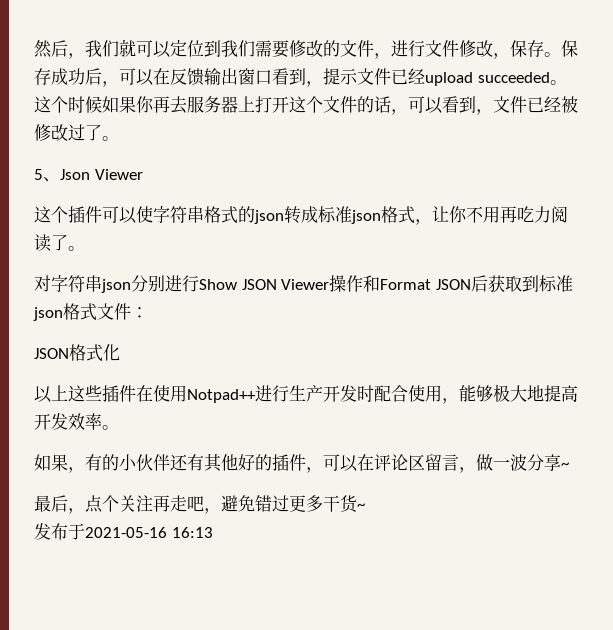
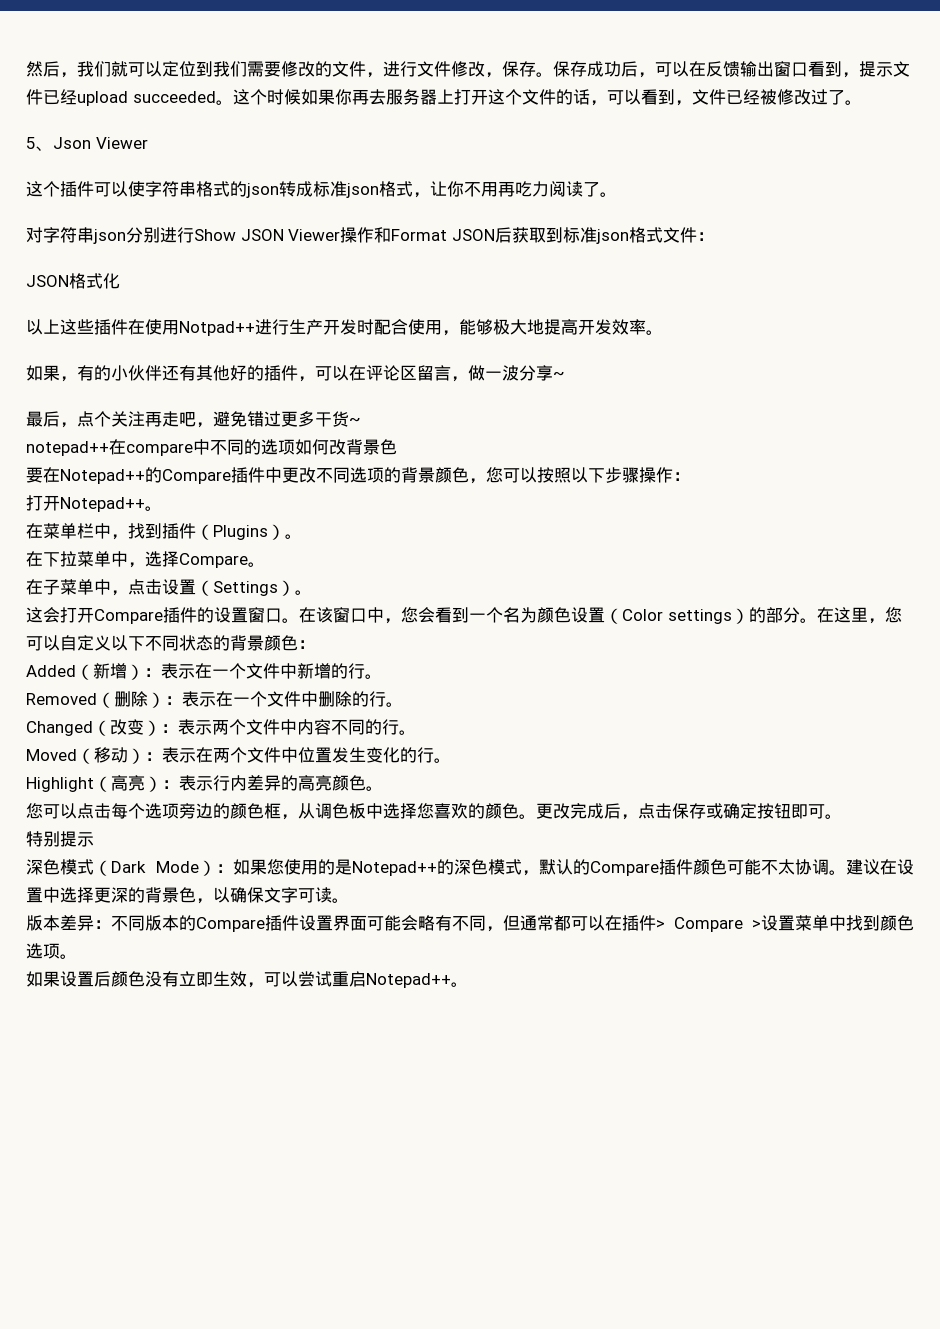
- 发布于2021-05-16 16:13
+ notepad++在compare中不同的选项如何改背景色
+ 要在Notepad++的Compare插件中更改不同选项的背景颜色，您可以按照以下步骤操作：
+ 打开Notepad++。
+ 在菜单栏中，找到插件（Plugins）。
+ 在下拉菜单中，选择Compare。
+ 在子菜单中，点击设置（Settings）。
+ 这会打开Compare插件的设置窗口。在该窗口中，您会看到一个名为颜色设置（Color settings）的部分。在这里，您可以自定义以下不同状态的背景颜色：
+ Added（新增）：表示在一个文件中新增的行。
+ Removed（删除）：表示在一个文件中删除的行。
+ Changed（改变）：表示两个文件中内容不同的行。
+ Moved（移动）：表示在两个文件中位置发生变化的行。
+ Highlight（高亮）：表示行内差异的高亮颜色。
+ 您可以点击每个选项旁边的颜色框，从调色板中选择您喜欢的颜色。更改完成后，点击保存或确定按钮即可。
+ 特别提示
+ 深色模式（Dark Mode）：如果您使用的是Notepad++的深色模式，默认的Compare插件颜色可能不太协调。建议在设置中选择更深的背景色，以确保文字可读。
+ 版本差异：不同版本的Compare插件设置界面可能会略有不同，但通常都可以在插件> Compare >设置菜单中找到颜色选项。
+ 如果设置后颜色没有立即生效，可以尝试重启Notepad++。

